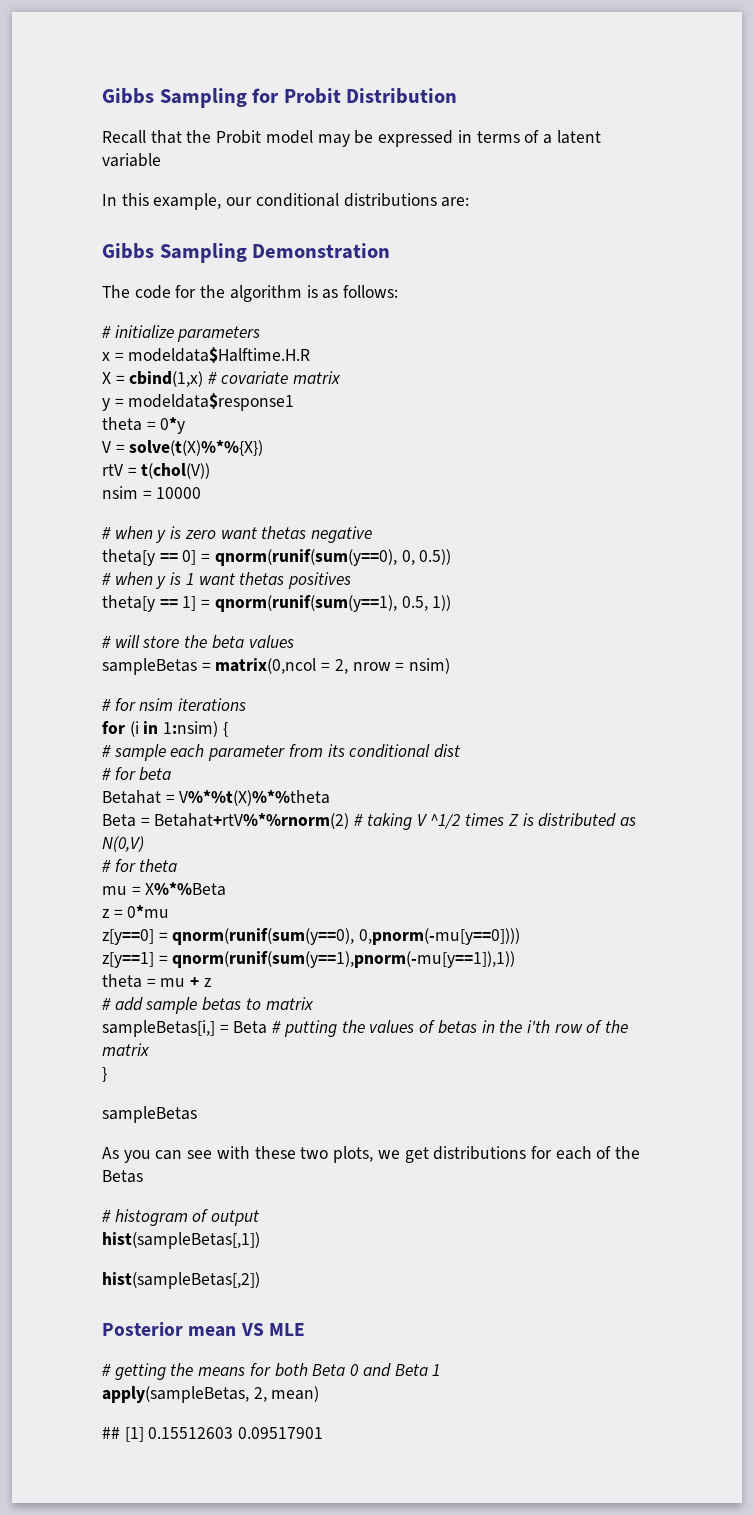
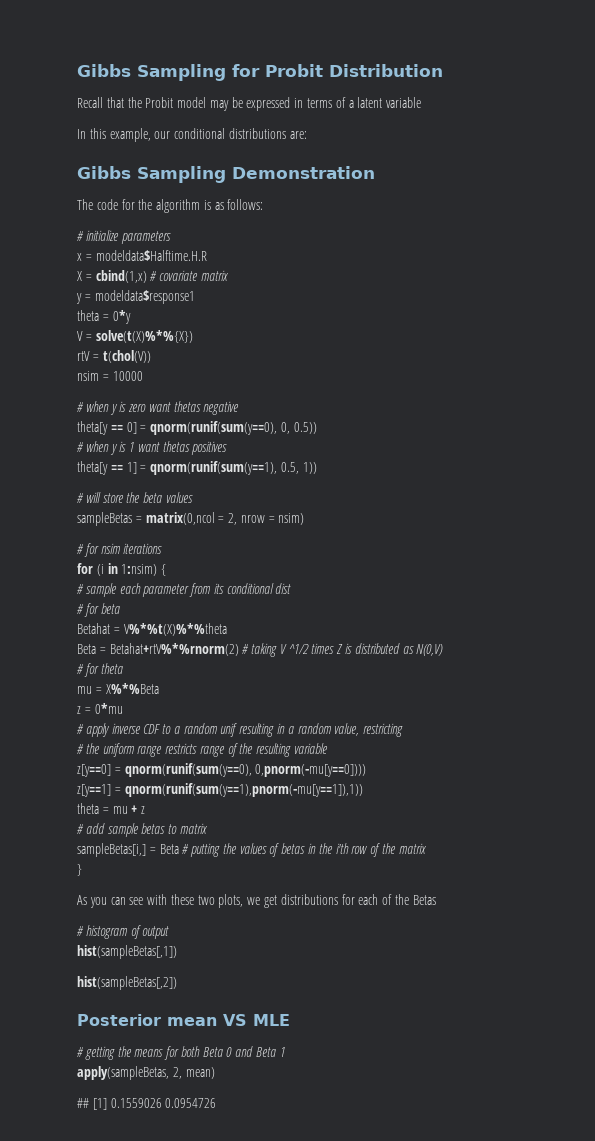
+ # apply inverse CDF to a random unif resulting in a random value, restricting
+ # the uniform range restricts range of the resulting variable
  }
- sampleBetas
- ## [1] 0.15512603 0.09517901
+ ## [1] 0.1559026 0.0954726

